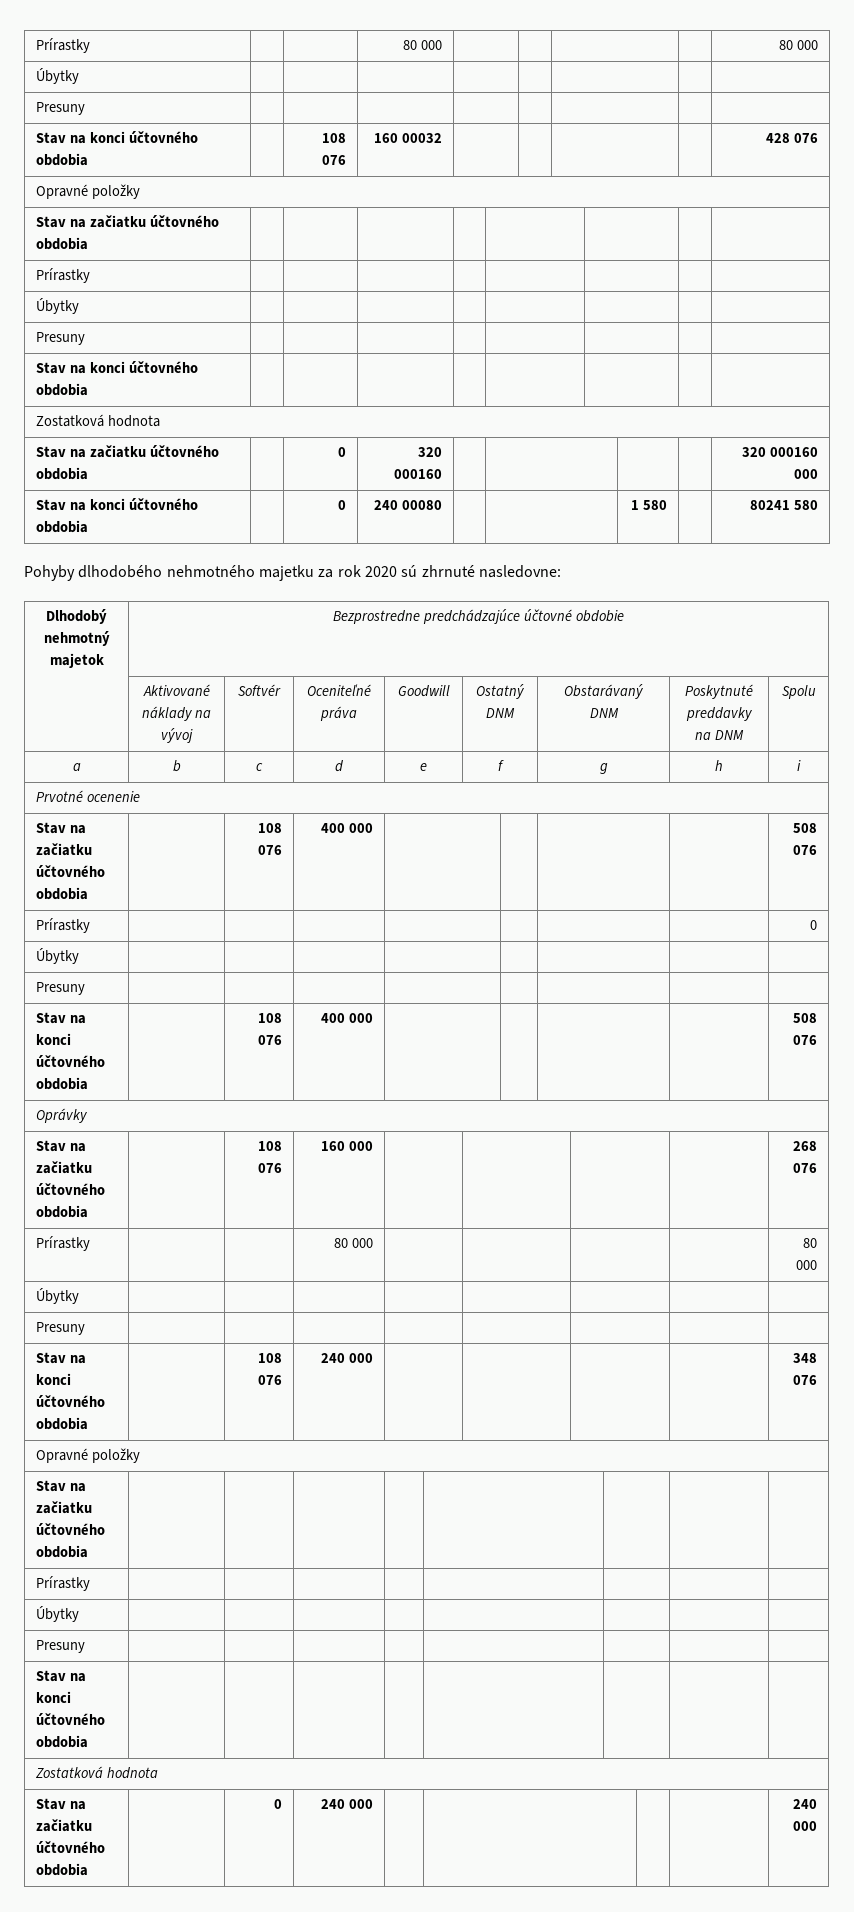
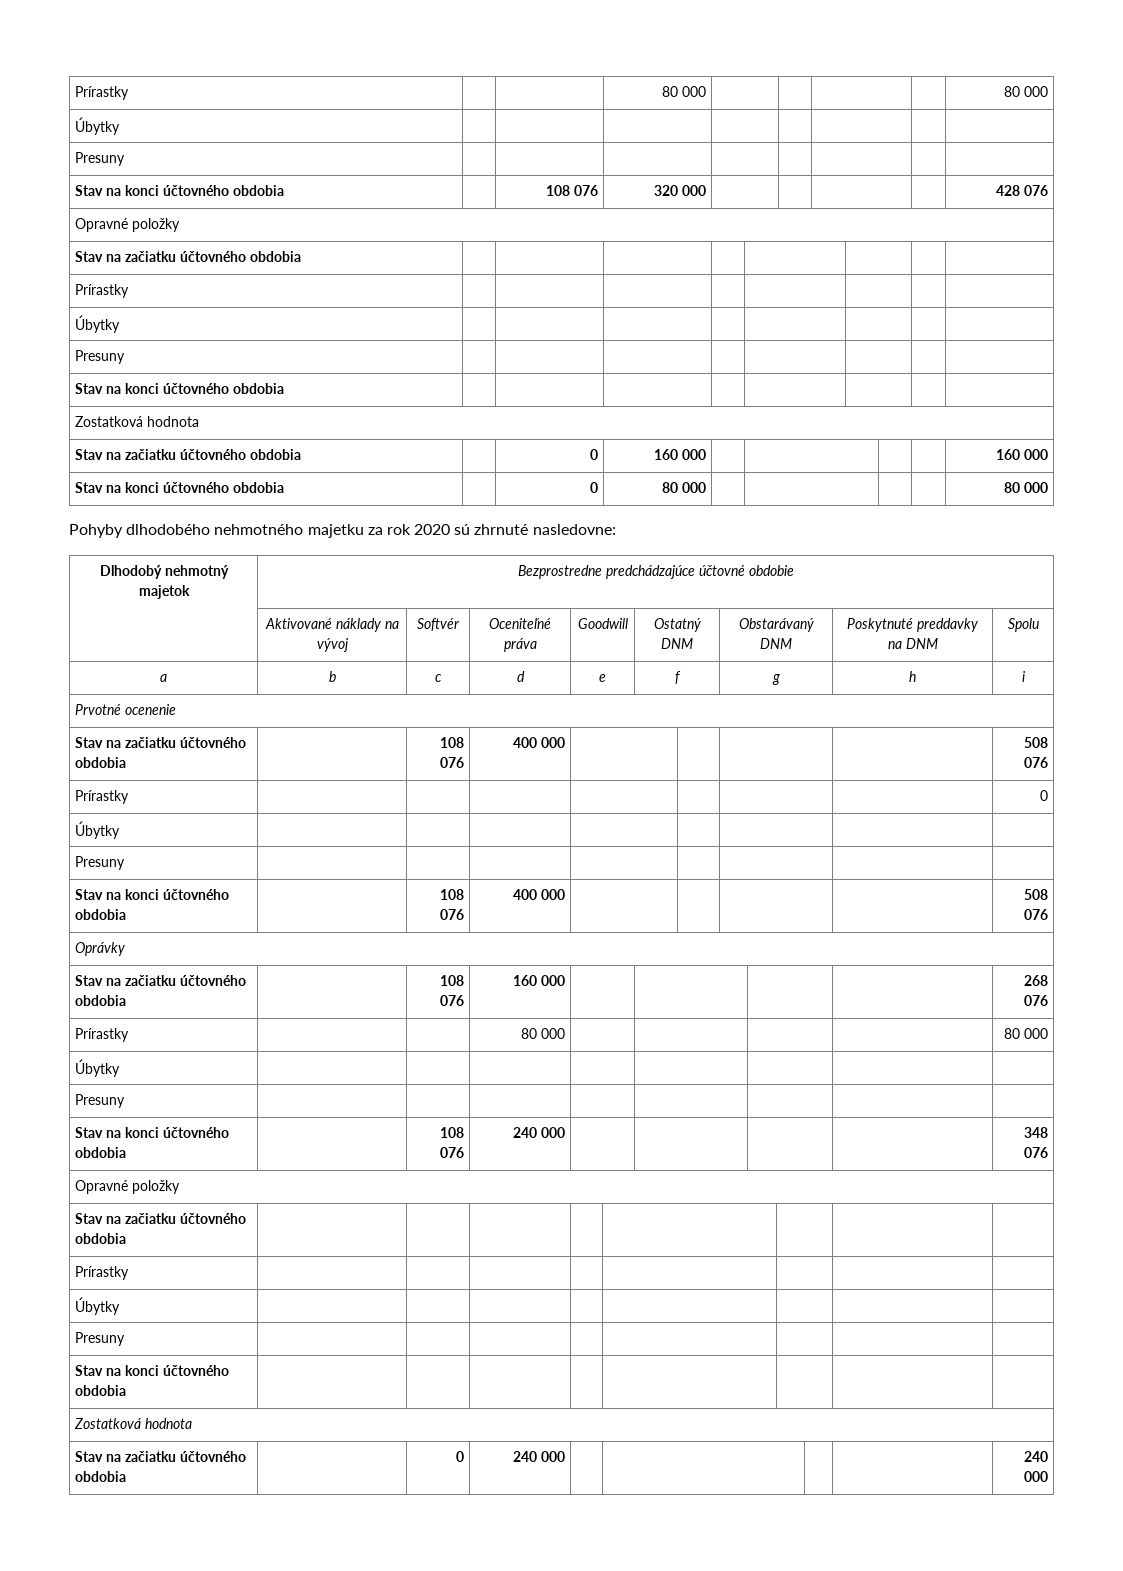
- Stav na konci účtovného obdobia | | 108 076 | 160 00032 | | | | | 428 076
+ Stav na konci účtovného obdobia | | 108 076 | 320 000 | | | | | 428 076
- Stav na začiatku účtovného obdobia | | 0 | 320 000160 | | | | | 320 000160 000
+ Stav na začiatku účtovného obdobia | | 0 | 160 000 | | | | | 160 000
- Stav na konci účtovného obdobia | | 0 | 240 00080 | | | 1 580 | | 80241 580
+ Stav na konci účtovného obdobia | | 0 | 80 000 | | | | | 80 000

